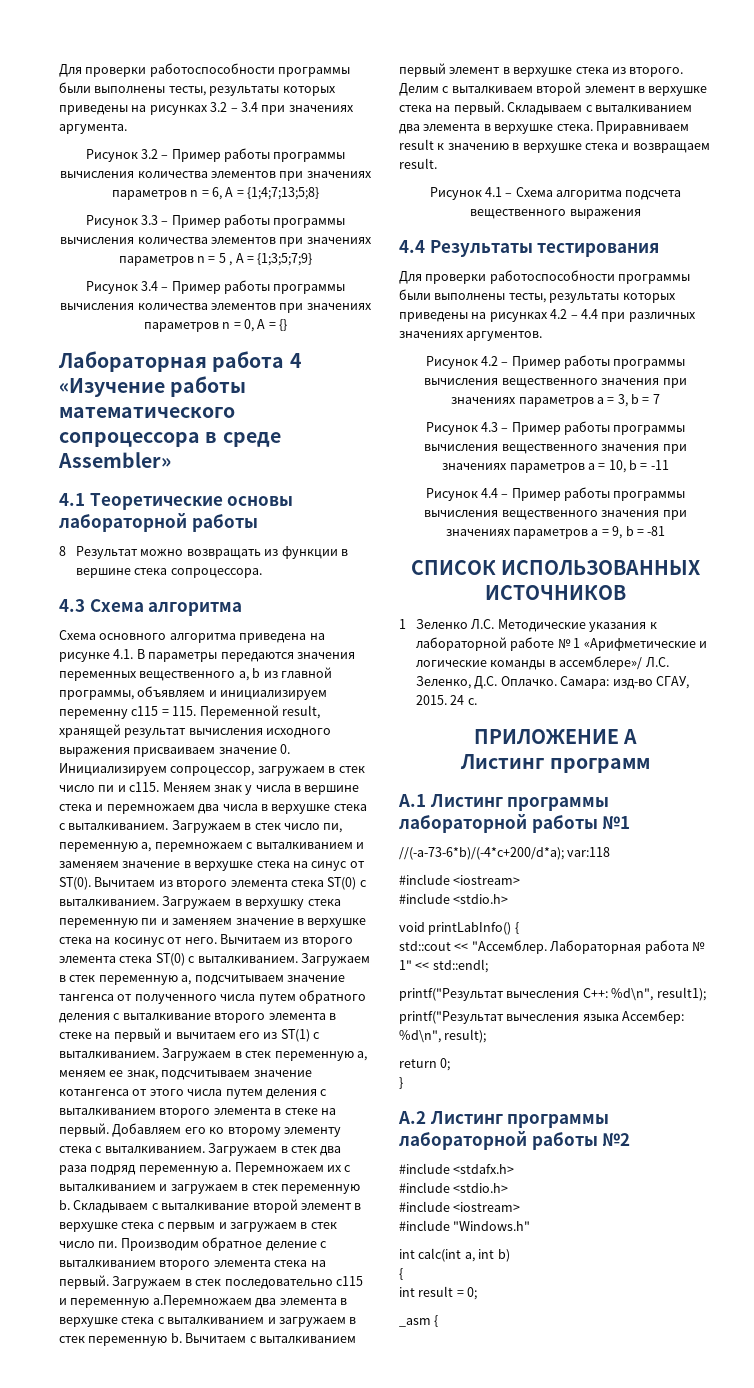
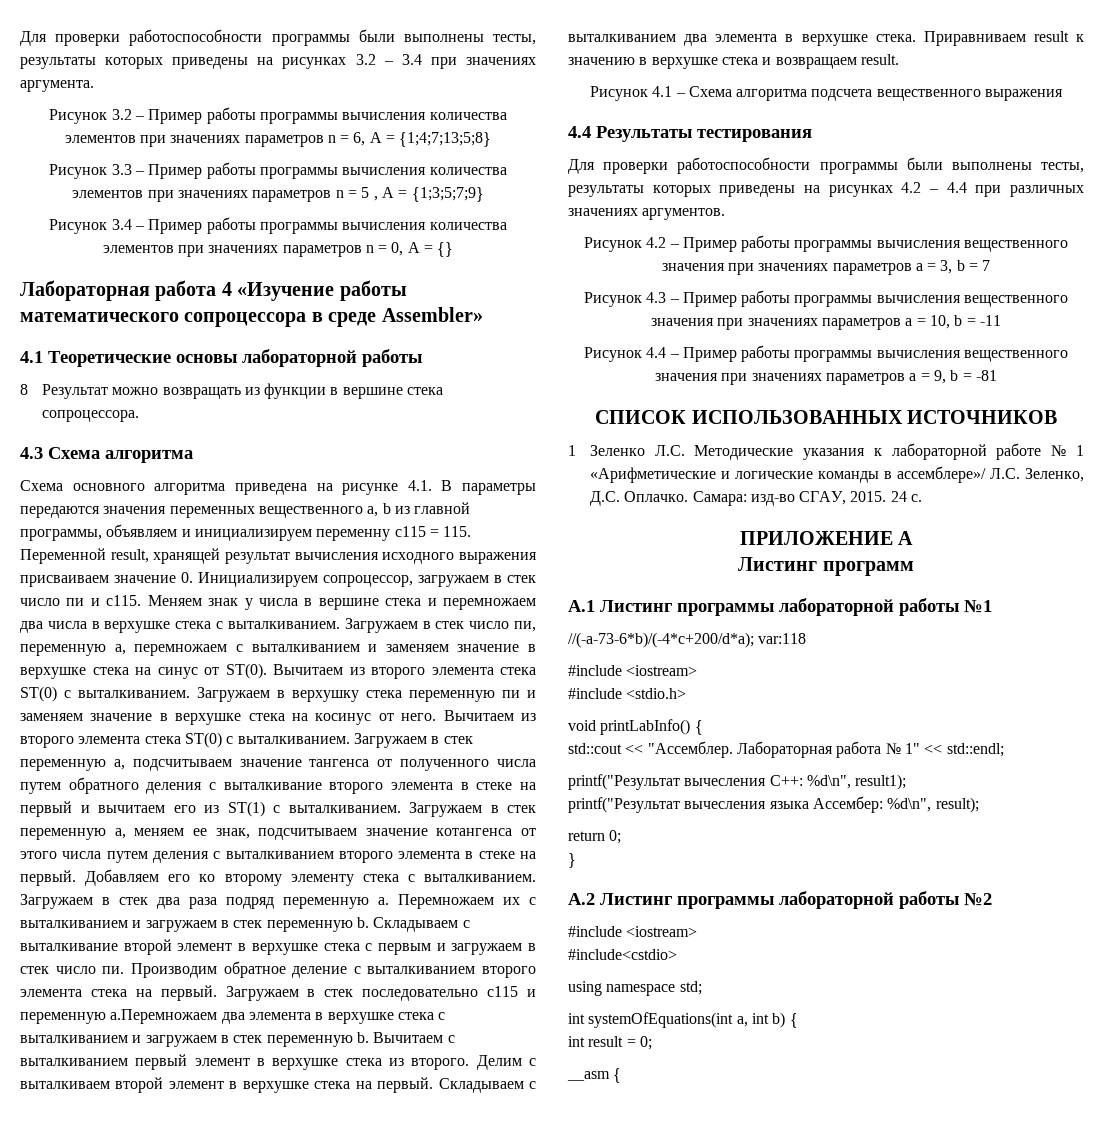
  А.2 Листинг программы лабораторной работы №2
- #include <stdafx.h>
- #include <stdio.h>
  #include <iostream>
- #include "Windows.h"
- int calc(int a, int b)
- {
+ #include<cstdio>
+ using namespace std;
+ int systemOfEquations(int a, int b) {
- _asm {
+ __asm {

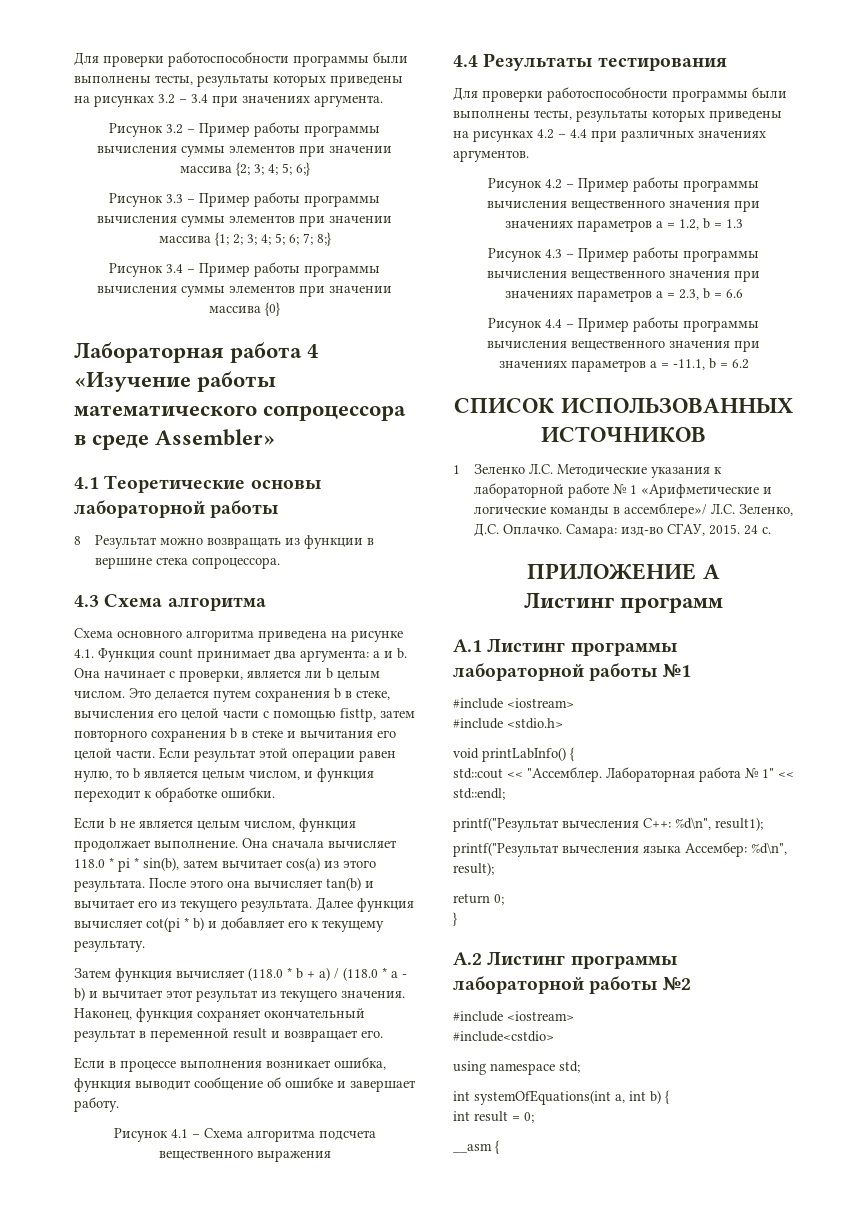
- Рисунок 3.2 – Пример работы программы вычисления количества элементов при значениях параметров n = 6, A = {1;4;7;13;5;8}
+ Рисунок 3.2 – Пример работы программы вычисления суммы элементов при значении массива {2; 3; 4; 5; 6;}
- Рисунок 3.3 – Пример работы программы вычисления количества элементов при значениях параметров n = 5 , A = {1;3;5;7;9}
+ Рисунок 3.3 – Пример работы программы вычисления суммы элементов при значении массива {1; 2; 3; 4; 5; 6; 7; 8;}
- Рисунок 3.4 – Пример работы программы вычисления количества элементов при значениях параметров n = 0, A = {}
+ Рисунок 3.4 – Пример работы программы вычисления суммы элементов при значении массива {0}
- Схема основного алгоритма приведена на рисунке 4.1. В параметры передаются значения переменных вещественного a, b из главной программы, объявляем и инициализируем переменну c115 = 115. Переменной result, хранящей результат вычисления исходного выражения присваиваем значение 0. Инициализируем сопроцессор, загружаем в стек число пи и c115. Меняем знак у числа в вершине стека и перемножаем два числа в верхушке стека с выталкиванием. Загружаем в стек число пи, переменную a, перемножаем с выталкиванием и заменяем значение в верхушке стека на синус от ST(0). Вычитаем из второго элемента стека ST(0) с выталкиванием. Загружаем в верхушку стека переменную пи и заменяем значение в верхушке стека на косинус от него. Вычитаем из второго элемента стека ST(0) с выталкиванием. Загружаем в стек переменную a, подсчитываем значение тангенса от полученного числа путем обратного деления с выталкивание второго элемента в стеке на первый и вычитаем его из ST(1) с выталкиванием. Загружаем в стек переменную a, меняем ее знак, подсчитываем значение котангенса от этого числа путем деления с выталкиванием второго элемента в стеке на первый. Добавляем его ко второму элементу стека с выталкиванием. Загружаем в стек два раза подряд переменную a. Перемножаем их с выталкиванием и загружаем в стек переменную b. Складываем с выталкивание второй элемент в верхушке стека с первым и загружаем в стек число пи. Производим обратное деление с выталкиванием второго элемента стека на первый. Загружаем в стек последовательно c115 и переменную a.Перемножаем два элемента в верхушке стека с выталкиванием и загружаем в стек переменную b. Вычитаем с выталкиванием первый элемент в верхушке стека из второго. Делим с выталкиваем второй элемент в верхушке стека на первый. Складываем с выталкиванием два элемента в верхушке стека. Приравниваем result к значению в верхушке стека и возвращаем result.
+ Схема основного алгоритма приведена на рисунке 4.1. Функция count принимает два аргумента: a и b. Она начинает с проверки, является ли b целым числом. Это делается путем сохранения b в стеке, вычисления его целой части с помощью fisttp, затем повторного сохранения b в стеке и вычитания его целой части. Если результат этой операции равен нулю, то b является целым числом, и функция переходит к обработке ошибки.
+ Если b не является целым числом, функция продолжает выполнение. Она сначала вычисляет 118.0 * pi * sin(b), затем вычитает cos(a) из этого результата. После этого она вычисляет tan(b) и вычитает его из текущего результата. Далее функция вычисляет cot(pi * b) и добавляет его к текущему результату.
+ Затем функция вычисляет (118.0 * b + a) / (118.0 * a - b) и вычитает этот результат из текущего значения. Наконец, функция сохраняет окончательный результат в переменной result и возвращает его.
+ Если в процессе выполнения возникает ошибка, функция выводит сообщение об ошибке и завершает работу.
- Рисунок 4.2 – Пример работы программы вычисления вещественного значения при значениях параметров a = 3, b = 7
+ Рисунок 4.2 – Пример работы программы вычисления вещественного значения при значениях параметров a = 1.2, b = 1.3
- Рисунок 4.3 – Пример работы программы вычисления вещественного значения при значениях параметров a = 10, b = -11
+ Рисунок 4.3 – Пример работы программы вычисления вещественного значения при значениях параметров a = 2.3, b = 6.6
- Рисунок 4.4 – Пример работы программы вычисления вещественного значения при значениях параметров a = 9, b = -81
+ Рисунок 4.4 – Пример работы программы вычисления вещественного значения при значениях параметров a = -11.1, b = 6.2
- //(-a-73-6*b)/(-4*c+200/d*a); var:118

